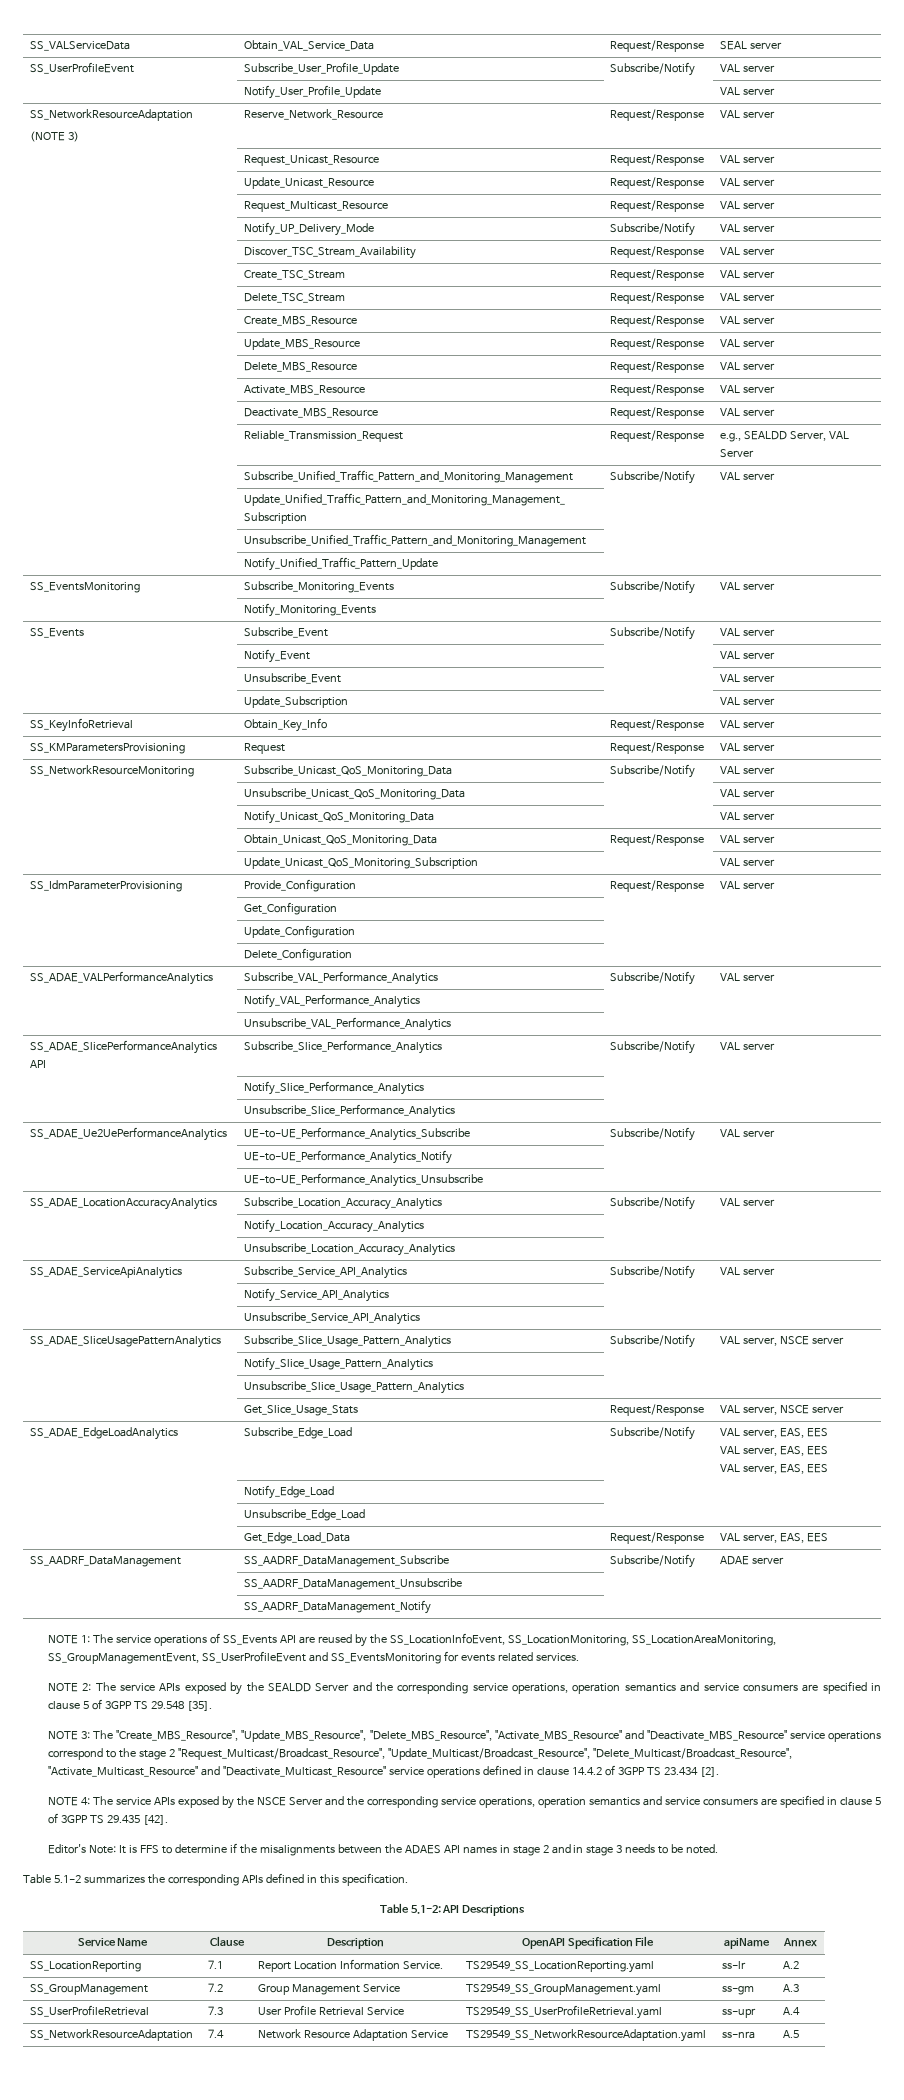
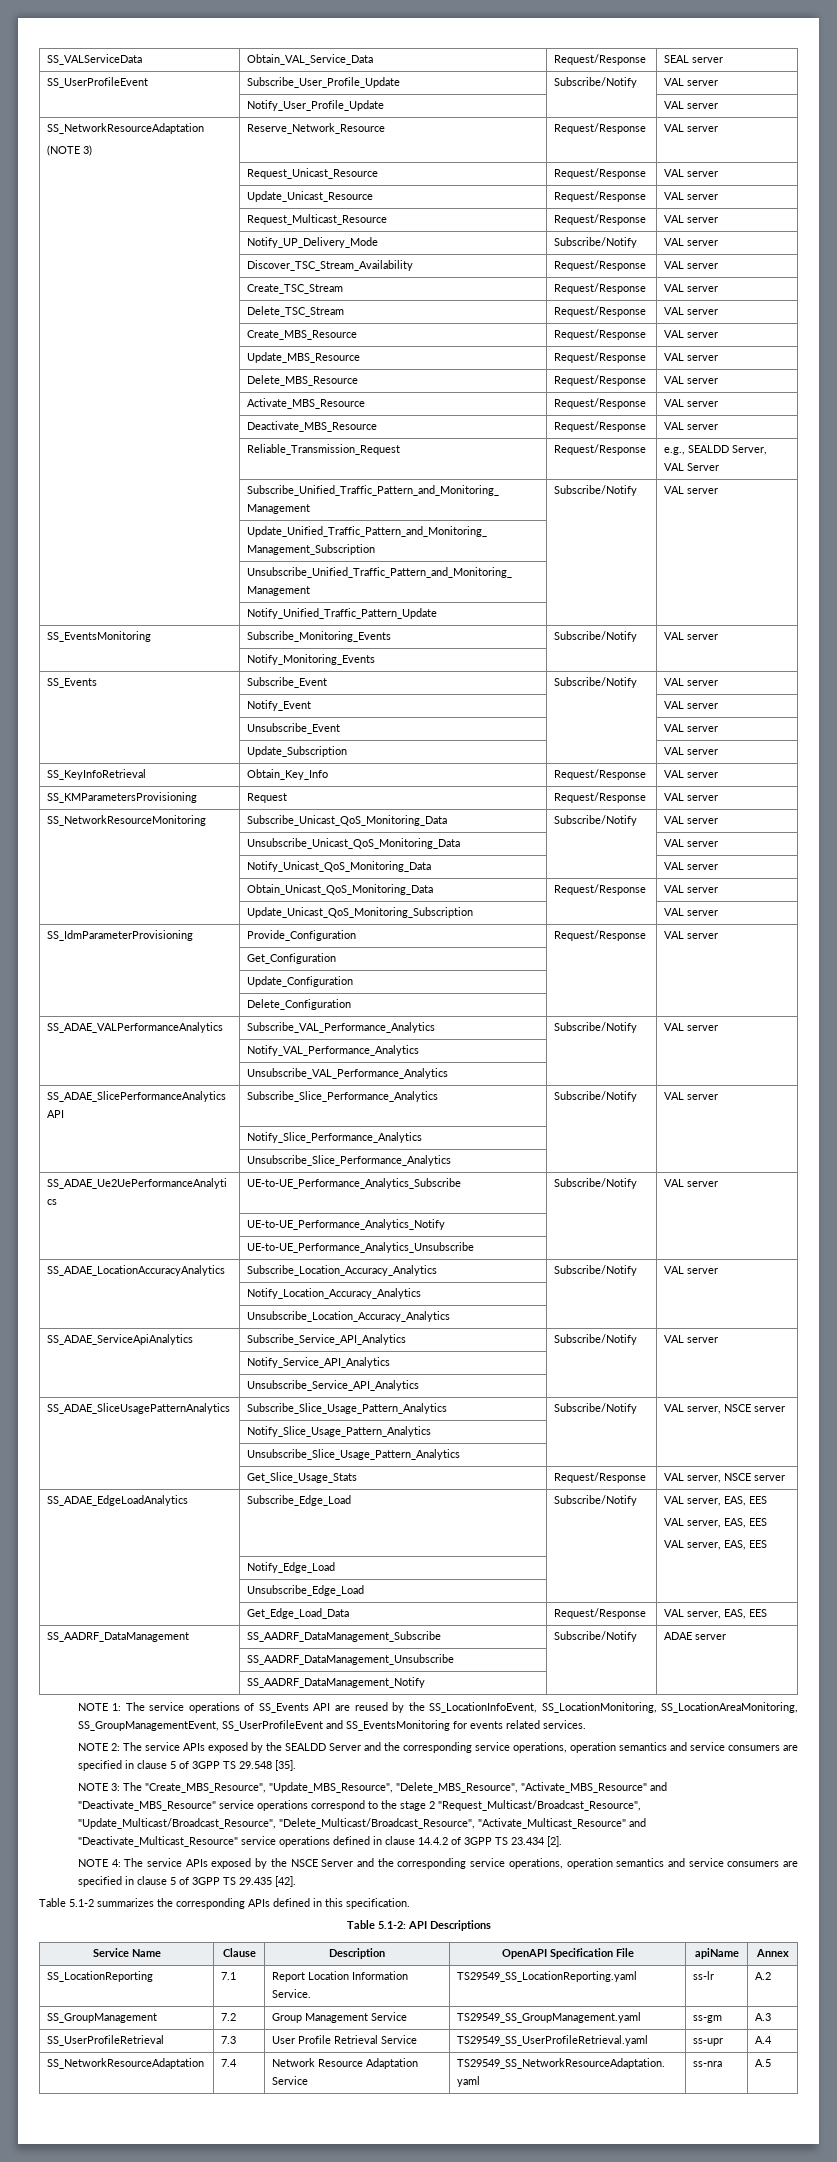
- Editor's Note: It is FFS to determine if the misalignments between the ADAES API names in stage 2 and in stage 3 needs to be noted.

